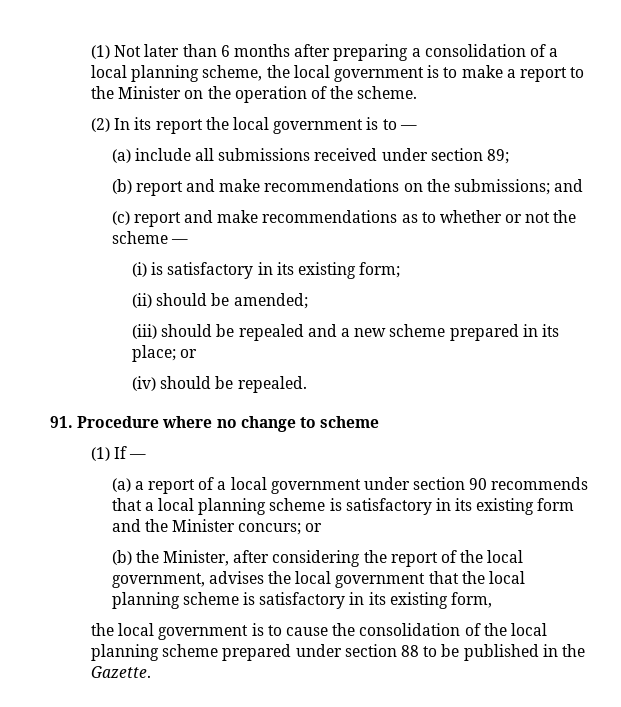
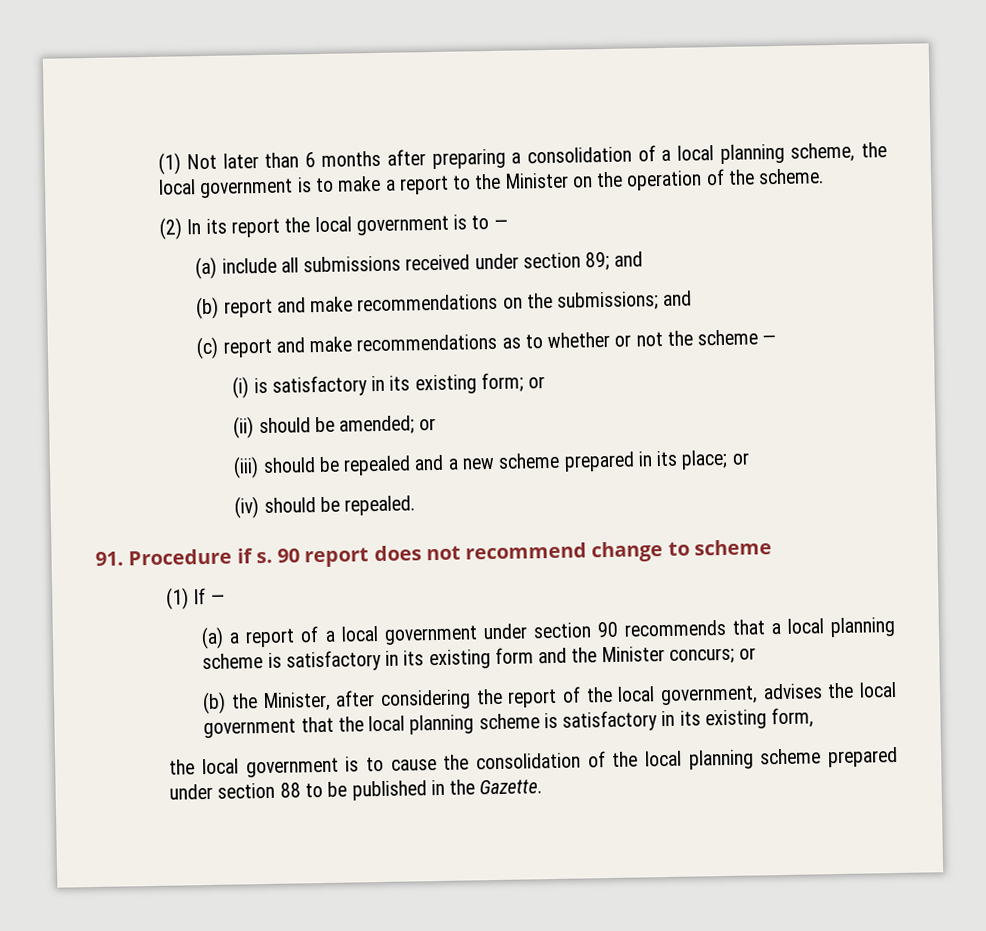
- (a) include all submissions received under section 89;
+ (a) include all submissions received under section 89; and
- (i) is satisfactory in its existing form;
+ (i) is satisfactory in its existing form; or
- (ii) should be amended;
+ (ii) should be amended; or
- 91. Procedure where no change to scheme
+ 91. Procedure if s. 90 report does not recommend change to scheme

